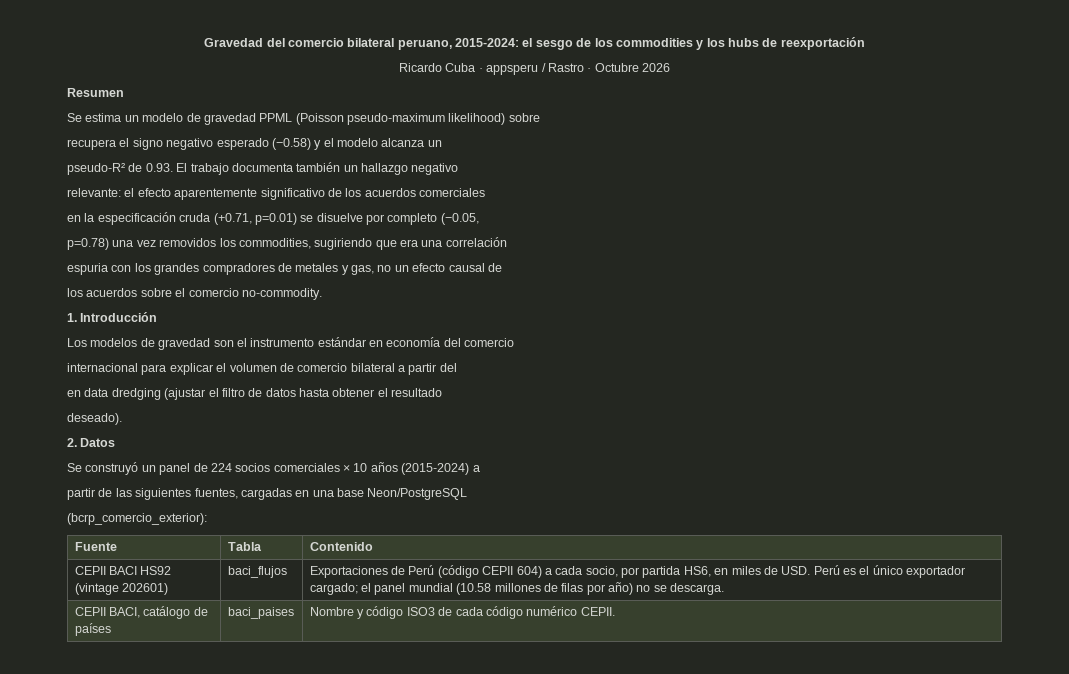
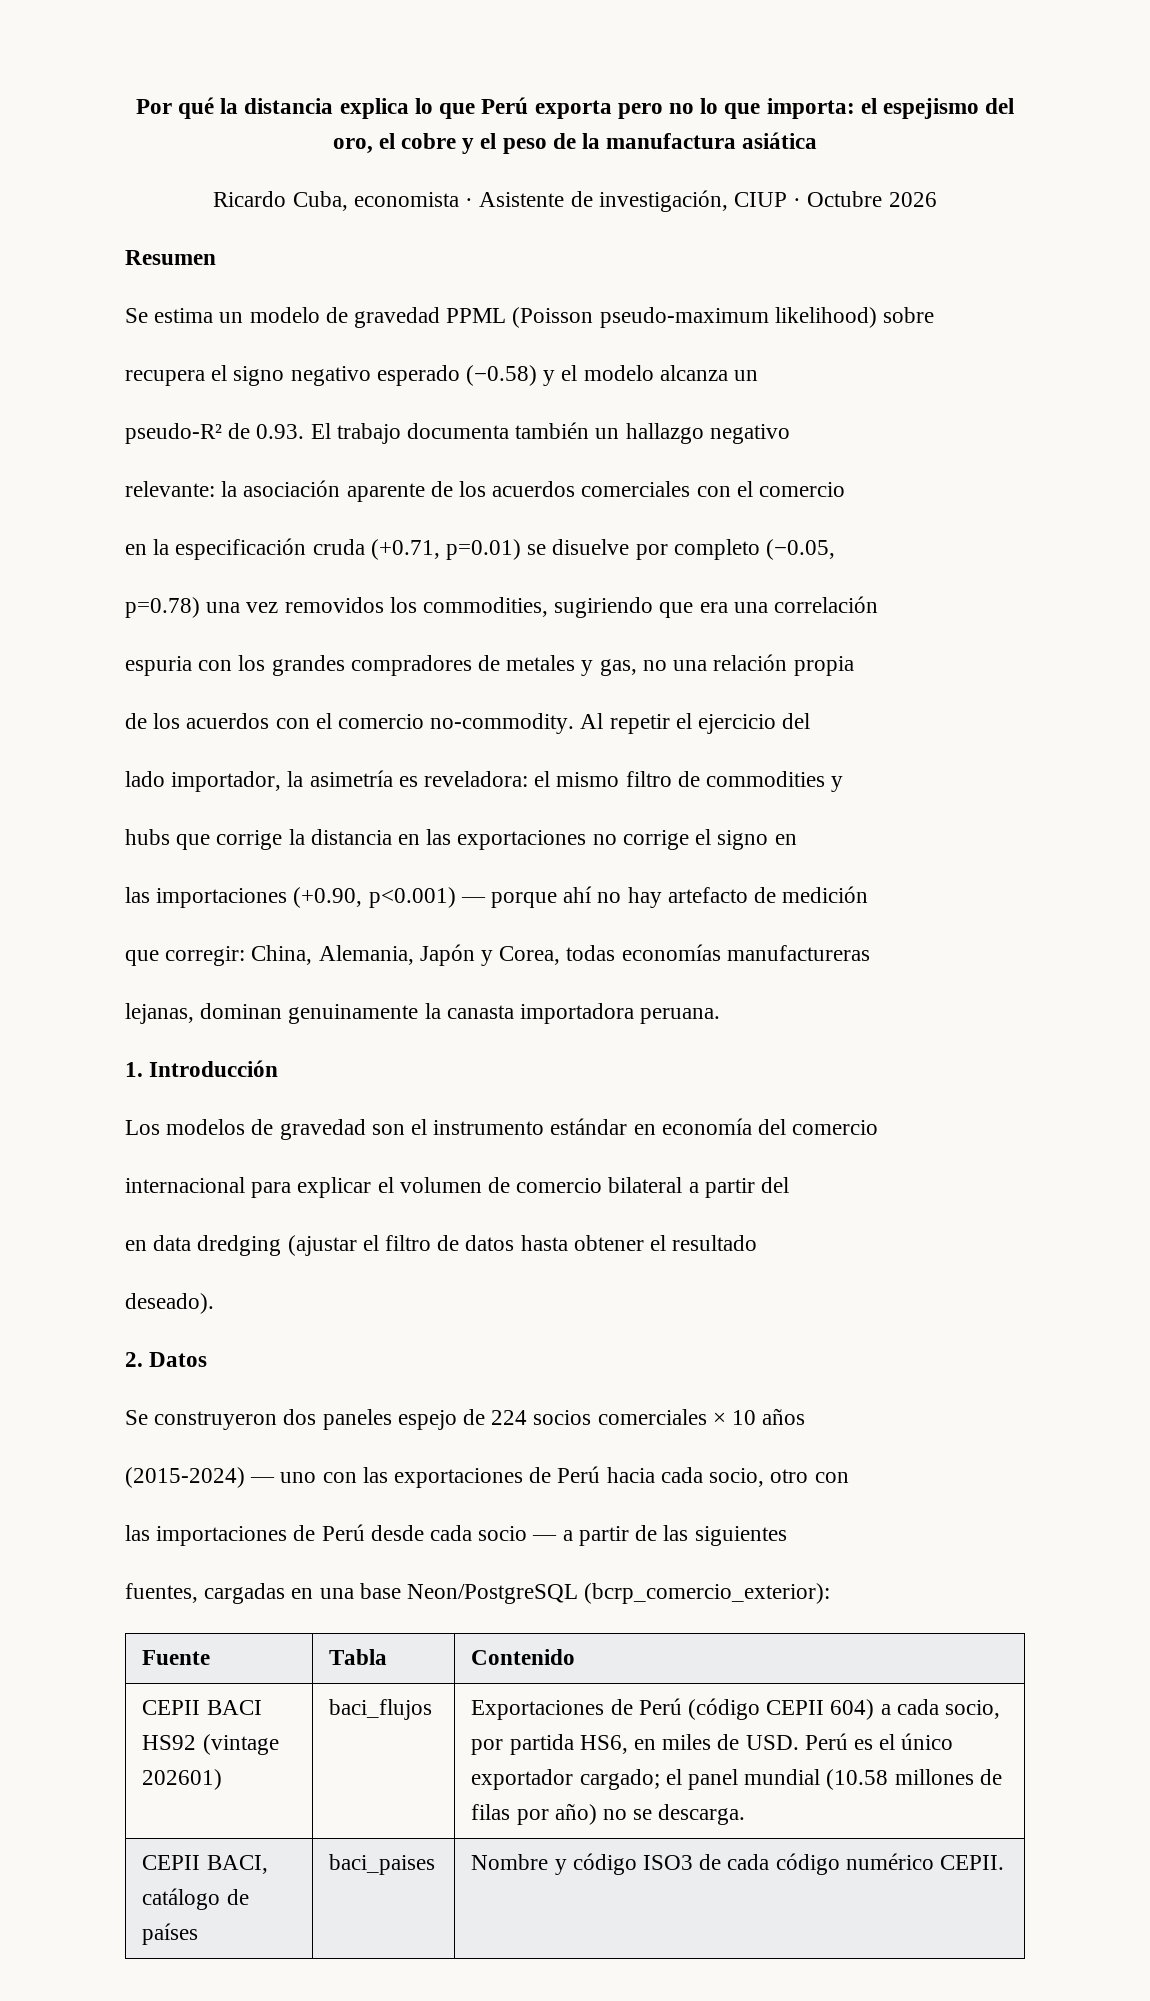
- Gravedad del comercio bilateral peruano, 2015-2024: el sesgo de los commodities y los hubs de reexportación
- Ricardo Cuba · appsperu / Rastro · Octubre 2026
+ Por qué la distancia explica lo que Perú exporta pero no lo que importa: el espejismo del oro, el cobre y el peso de la manufactura asiática
+ Ricardo Cuba, economista · Asistente de investigación, CIUP · Octubre 2026
- relevante: el efecto aparentemente significativo de los acuerdos comerciales
+ relevante: la asociación aparente de los acuerdos comerciales con el comercio
- espuria con los grandes compradores de metales y gas, no un efecto causal de
- los acuerdos sobre el comercio no-commodity.
+ espuria con los grandes compradores de metales y gas, no una relación propia
+ de los acuerdos con el comercio no-commodity. Al repetir el ejercicio del
+ lado importador, la asimetría es reveladora: el mismo filtro de commodities y
+ hubs que corrige la distancia en las exportaciones no corrige el signo en
+ las importaciones (+0.90, p<0.001) — porque ahí no hay artefacto de medición
+ que corregir: China, Alemania, Japón y Corea, todas economías manufactureras
+ lejanas, dominan genuinamente la canasta importadora peruana.
- Se construyó un panel de 224 socios comerciales × 10 años (2015-2024) a
- partir de las siguientes fuentes, cargadas en una base Neon/PostgreSQL
- (bcrp_comercio_exterior):
+ Se construyeron dos paneles espejo de 224 socios comerciales × 10 años
+ (2015-2024) — uno con las exportaciones de Perú hacia cada socio, otro con
+ las importaciones de Perú desde cada socio — a partir de las siguientes
+ fuentes, cargadas en una base Neon/PostgreSQL (bcrp_comercio_exterior):

